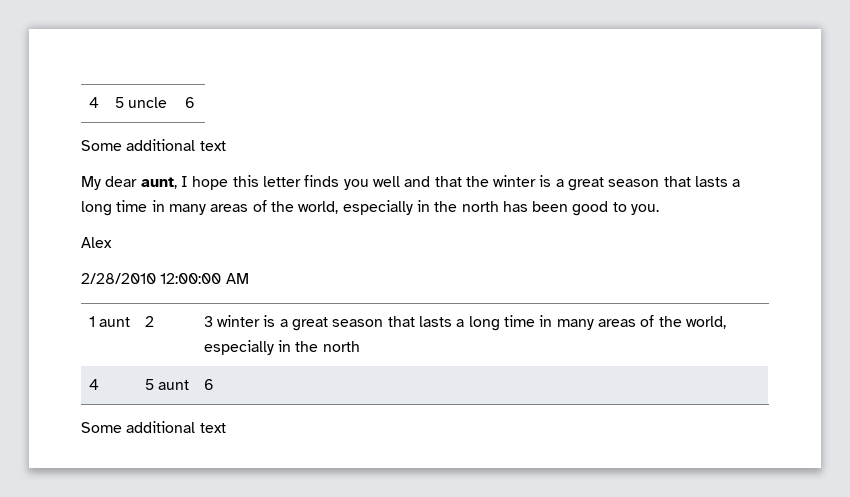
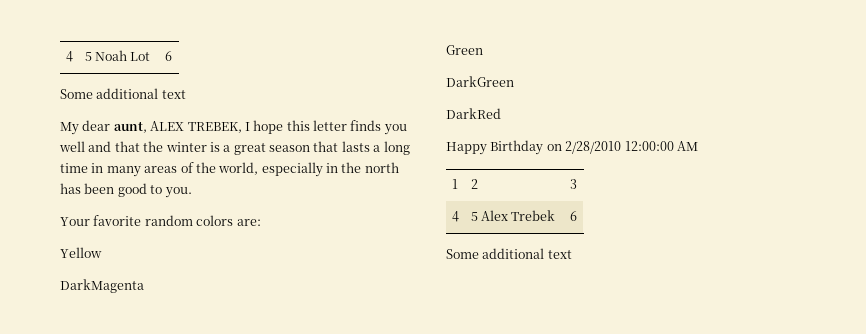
- 4 | 5 uncle | 6
+ 4 | 5 Noah Lot | 6
- My dear aunt, I hope this letter finds you well and that the winter is a great season that lasts a long time in many areas of the world, especially in the north has been good to you.
+ My dear aunt, ALEX TREBEK, I hope this letter finds you well and that the winter is a great season that lasts a long time in many areas of the world, especially in the north has been good to you.
- Alex
- 2/28/2010 12:00:00 AM
+ Your favorite random colors are:
+ Yellow
+ DarkMagenta
+ Green
+ DarkGreen
+ DarkRed
+ Happy Birthday on 2/28/2010 12:00:00 AM
- 1 aunt | 2 | 3 winter is a great season that lasts a long time in many areas of the world, especially in the north
- 4 | 5 aunt | 6
+ 1 | 2 | 3
+ 4 | 5 Alex Trebek | 6

